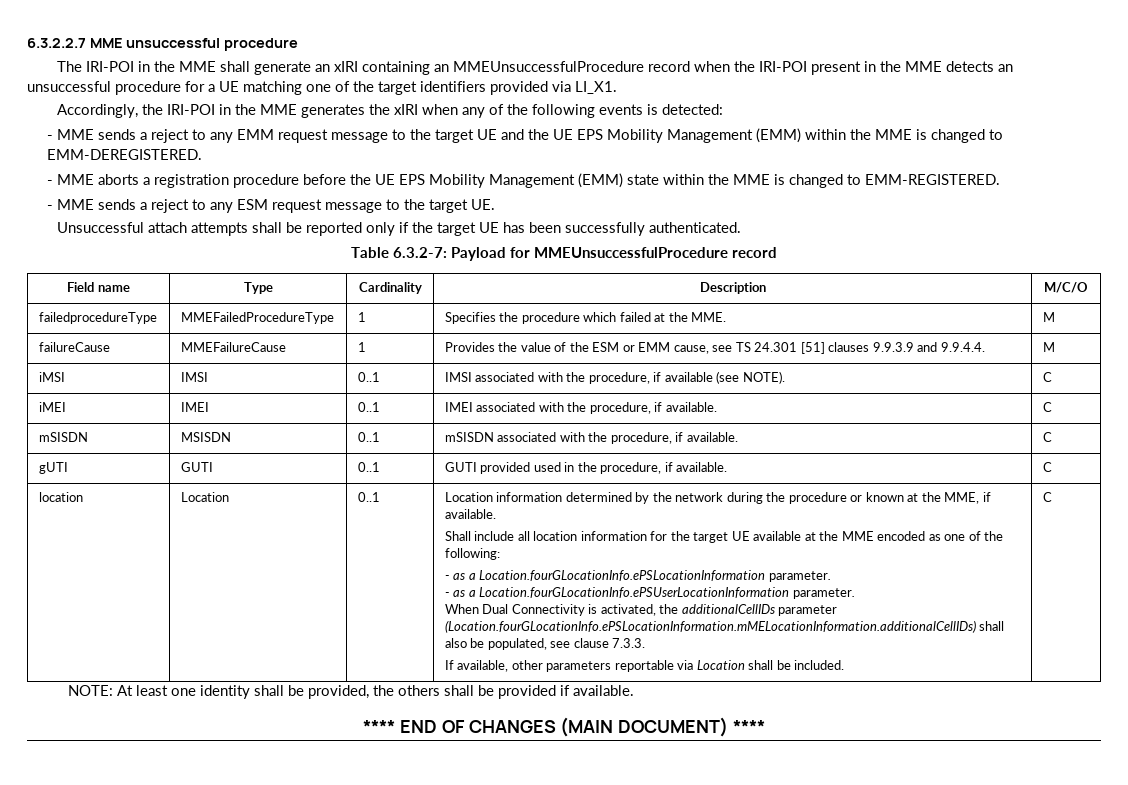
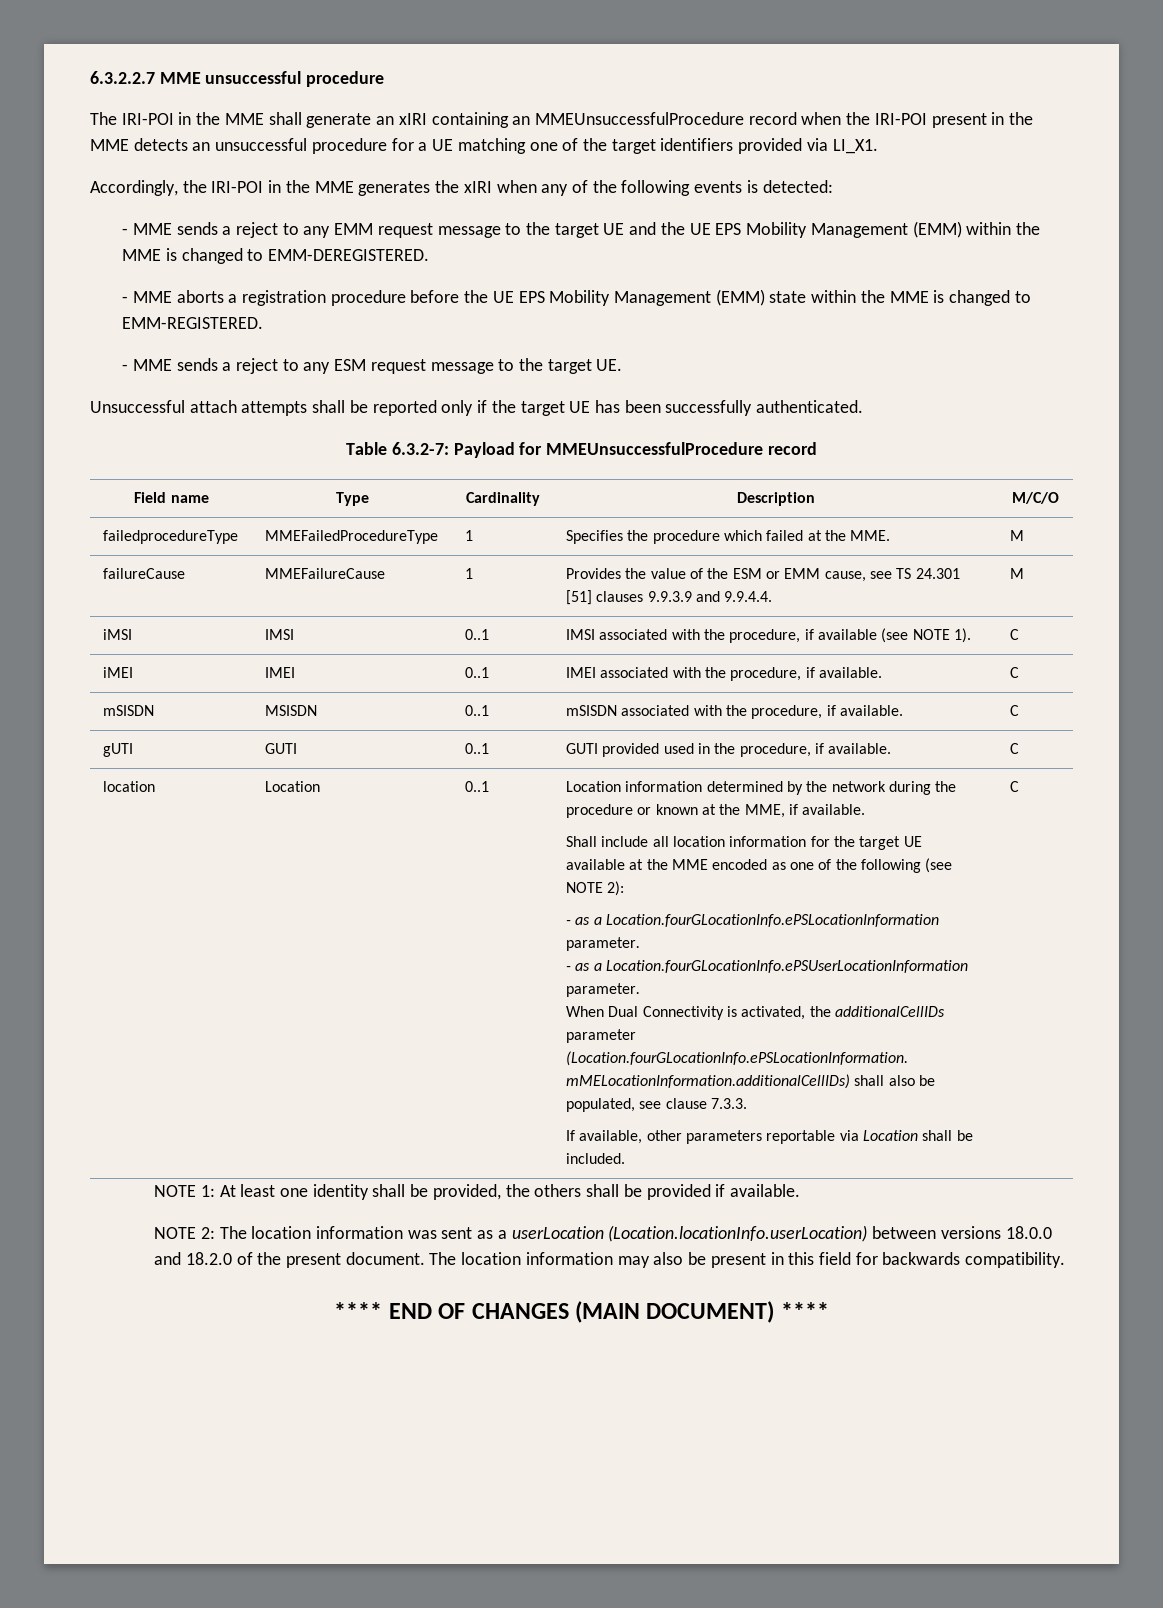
- iMSI | IMSI | 0..1 | IMSI associated with the procedure, if available (see NOTE). | C
+ iMSI | IMSI | 0..1 | IMSI associated with the procedure, if available (see NOTE 1). | C
- Shall include all location information for the target UE available at the MME encoded as one of the following:
+ Shall include all location information for the target UE available at the MME encoded as one of the following (see NOTE 2):
- NOTE: At least one identity shall be provided, the others shall be provided if available.
+ NOTE 1: At least one identity shall be provided, the others shall be provided if available.
+ NOTE 2: The location information was sent as a userLocation (Location.locationInfo.userLocation) between versions 18.0.0 and 18.2.0 of the present document. The location information may also be present in this field for backwards compatibility.

